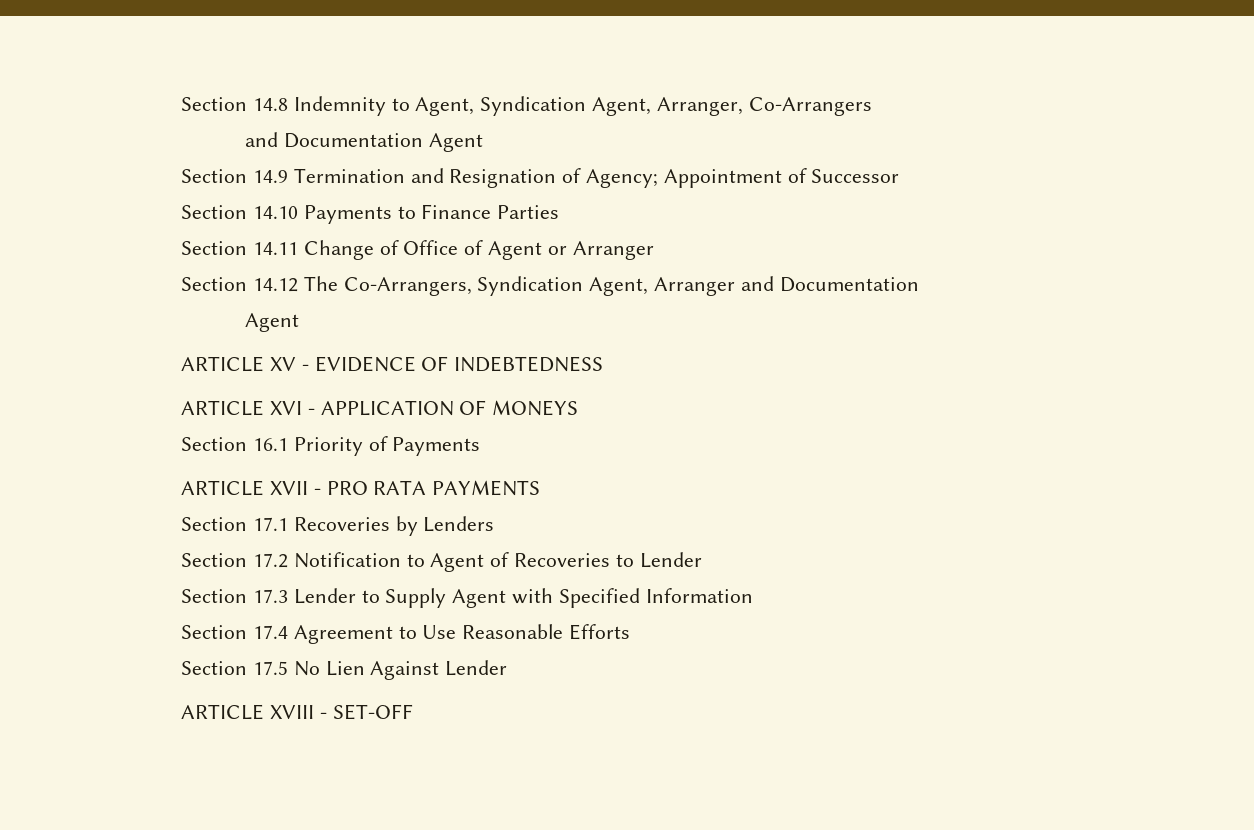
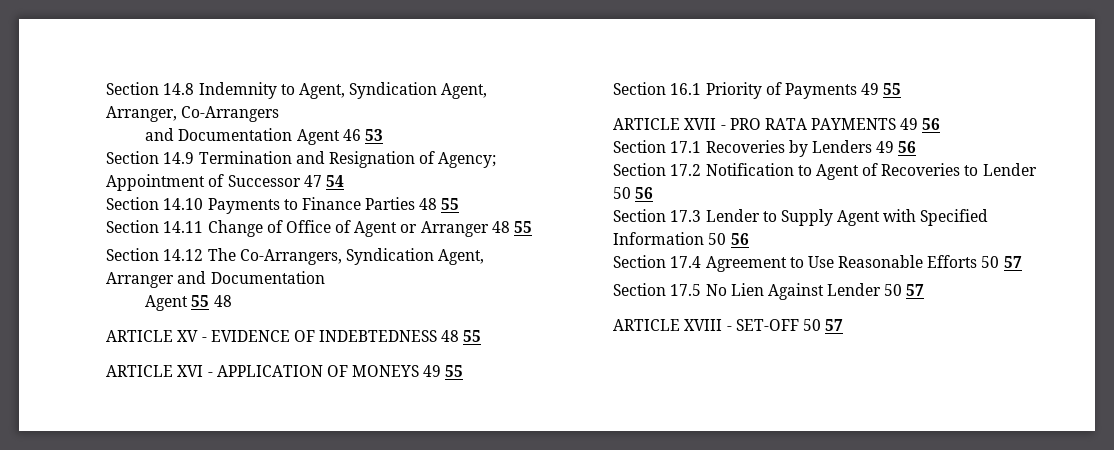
- and Documentation Agent
+ and Documentation Agent 46 53
- Section 14.9 Termination and Resignation of Agency; Appointment of Successor
+ Section 14.9 Termination and Resignation of Agency; Appointment of Successor 47 54
- Section 14.10 Payments to Finance Parties
+ Section 14.10 Payments to Finance Parties 48 55
- Section 14.11 Change of Office of Agent or Arranger
+ Section 14.11 Change of Office of Agent or Arranger 48 55
  Section 14.12 The Co-Arrangers, Syndication Agent, Arranger and Documentation
- Agent
+ Agent 55 48
- ARTICLE XV - EVIDENCE OF INDEBTEDNESS
+ ARTICLE XV - EVIDENCE OF INDEBTEDNESS 48 55
- ARTICLE XVI - APPLICATION OF MONEYS
+ ARTICLE XVI - APPLICATION OF MONEYS 49 55
- Section 16.1 Priority of Payments
+ Section 16.1 Priority of Payments 49 55
- ARTICLE XVII - PRO RATA PAYMENTS
+ ARTICLE XVII - PRO RATA PAYMENTS 49 56
- Section 17.1 Recoveries by Lenders
+ Section 17.1 Recoveries by Lenders 49 56
- Section 17.2 Notification to Agent of Recoveries to Lender
+ Section 17.2 Notification to Agent of Recoveries to Lender 50 56
- Section 17.3 Lender to Supply Agent with Specified Information
+ Section 17.3 Lender to Supply Agent with Specified Information 50 56
- Section 17.4 Agreement to Use Reasonable Efforts
+ Section 17.4 Agreement to Use Reasonable Efforts 50 57
- Section 17.5 No Lien Against Lender
+ Section 17.5 No Lien Against Lender 50 57
- ARTICLE XVIII - SET-OFF
+ ARTICLE XVIII - SET-OFF 50 57

